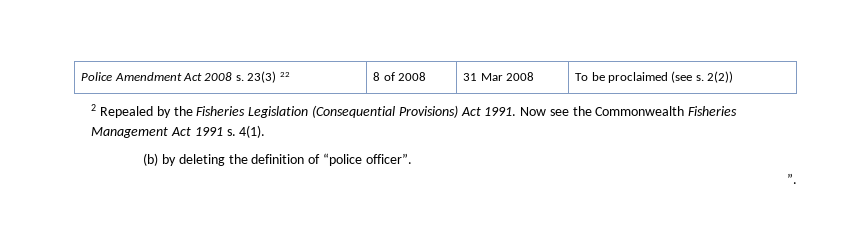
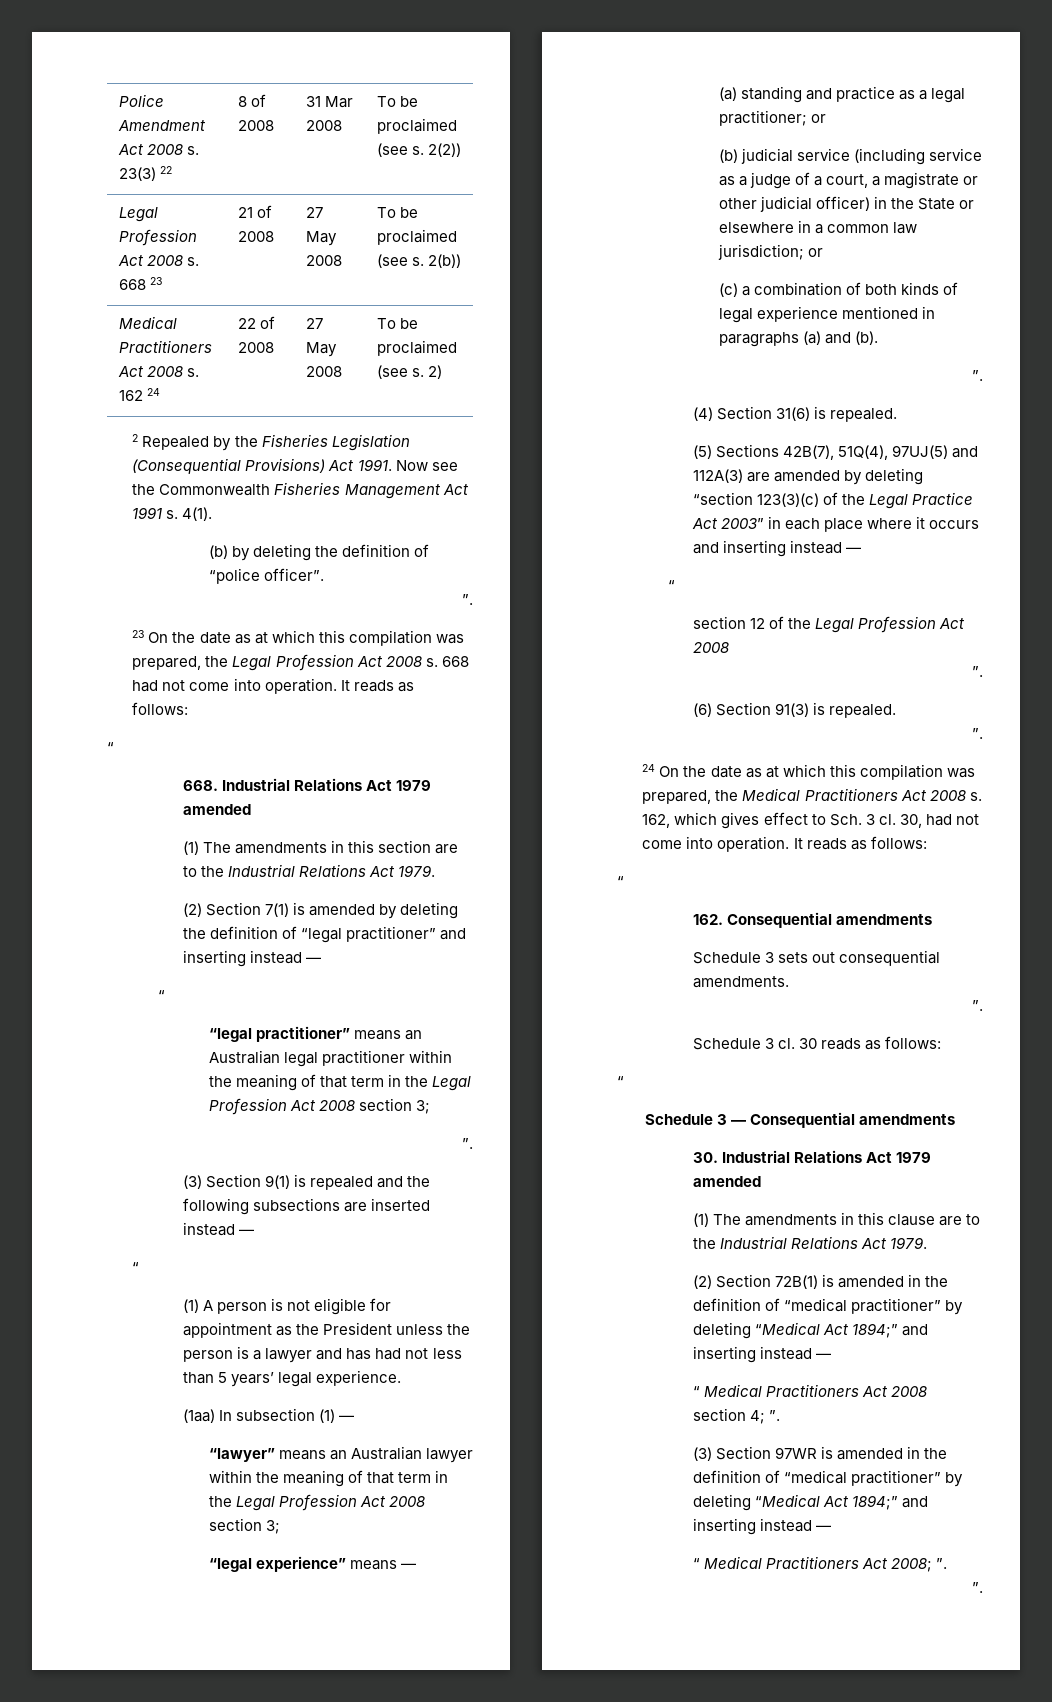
+ Legal Profession Act 2008 s. 668 23 | 21 of 2008 | 27 May 2008 | To be proclaimed (see s. 2(b))
+ Medical Practitioners Act 2008 s. 162 24 | 22 of 2008 | 27 May 2008 | To be proclaimed (see s. 2)
+ 23 On the date as at which this compilation was prepared, the Legal Profession Act 2008 s. 668 had not come into operation. It reads as follows:
+ “
+ 668. Industrial Relations Act 1979 amended
+ (1) The amendments in this section are to the Industrial Relations Act 1979.
+ (2) Section 7(1) is amended by deleting the definition of “legal practitioner” and inserting instead —
+ “
+ “legal practitioner” means an Australian legal practitioner within the meaning of that term in the Legal Profession Act 2008 section 3;
+ ”.
+ (3) Section 9(1) is repealed and the following subsections are inserted instead —
+ “
+ (1) A person is not eligible for appointment as the President unless the person is a lawyer and has had not less than 5 years’ legal experience.
+ (1aa) In subsection (1) —
+ “lawyer” means an Australian lawyer within the meaning of that term in the Legal Profession Act 2008 section 3;
+ “legal experience” means —
+ (a) standing and practice as a legal practitioner; or
+ (b) judicial service (including service as a judge of a court, a magistrate or other judicial officer) in the State or elsewhere in a common law jurisdiction; or
+ (c) a combination of both kinds of legal experience mentioned in paragraphs (a) and (b).
+ ”.
+ (4) Section 31(6) is repealed.
+ (5) Sections 42B(7), 51Q(4), 97UJ(5) and 112A(3) are amended by deleting “section 123(3)(c) of the Legal Practice Act 2003” in each place where it occurs and inserting instead —
+ “
+ section 12 of the Legal Profession Act 2008
+ ”.
+ (6) Section 91(3) is repealed.
+ ”.
+ 24 On the date as at which this compilation was prepared, the Medical Practitioners Act 2008 s. 162, which gives effect to Sch. 3 cl. 30, had not come into operation. It reads as follows:
+ “
+ 162. Consequential amendments
+ Schedule 3 sets out consequential amendments.
+ ”.
+ Schedule 3 cl. 30 reads as follows:
+ “
+ Schedule 3 — Consequential amendments
+ 30. Industrial Relations Act 1979 amended
+ (1) The amendments in this clause are to the Industrial Relations Act 1979.
+ (2) Section 72B(1) is amended in the definition of “medical practitioner” by deleting “Medical Act 1894;” and inserting instead —
+ “ Medical Practitioners Act 2008 section 4; ”.
+ (3) Section 97WR is amended in the definition of “medical practitioner” by deleting “Medical Act 1894;” and inserting instead —
+ “ Medical Practitioners Act 2008; ”.
+ ”.

